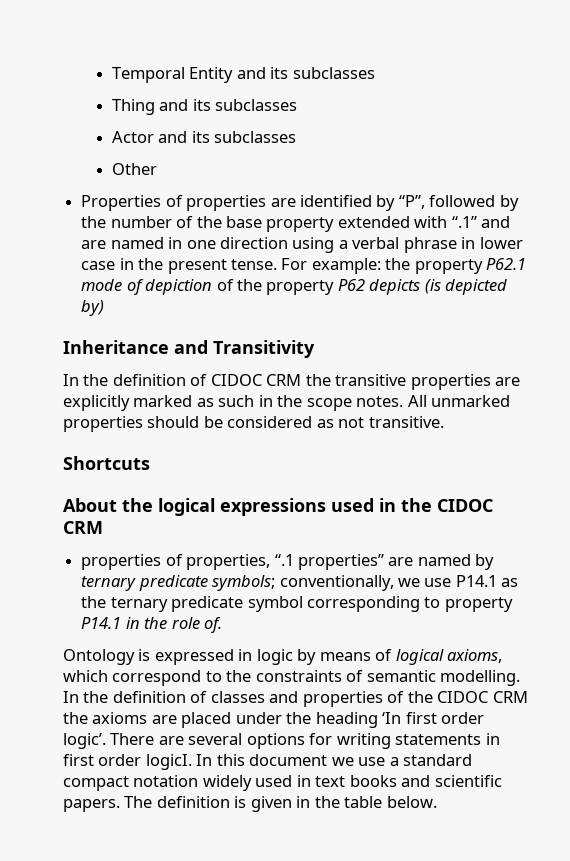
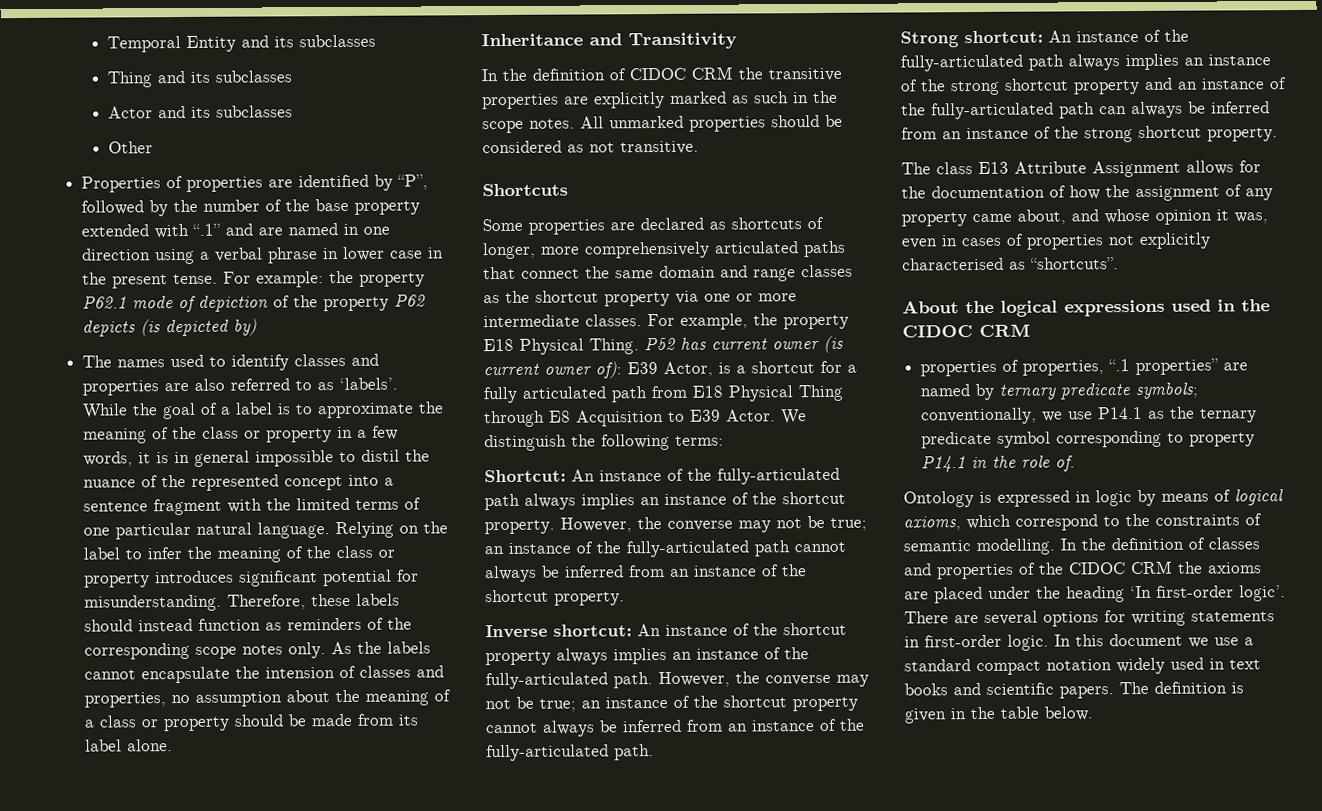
+ The names used to identify classes and properties are also referred to as ‘labels’. While the goal of a label is to approximate the meaning of the class or property in a few words, it is in general impossible to distil the nuance of the represented concept into a sentence fragment with the limited terms of one particular natural language. Relying on the label to infer the meaning of the class or property introduces significant potential for misunderstanding. Therefore, these labels should instead function as reminders of the corresponding scope notes only. As the labels cannot encapsulate the intension of classes and properties, no assumption about the meaning of a class or property should be made from its label alone.
+ Some properties are declared as shortcuts of longer, more comprehensively articulated paths that connect the same domain and range classes as the shortcut property via one or more intermediate classes. For example, the property E18 Physical Thing. P52 has current owner (is current owner of): E39 Actor, is a shortcut for a fully articulated path from E18 Physical Thing through E8 Acquisition to E39 Actor. We distinguish the following terms:
+ Shortcut: An instance of the fully-articulated path always implies an instance of the shortcut property. However, the converse may not be true; an instance of the fully-articulated path cannot always be inferred from an instance of the shortcut property.
+ Inverse shortcut: An instance of the shortcut property always implies an instance of the fully-articulated path. However, the converse may not be true; an instance of the shortcut property cannot always be inferred from an instance of the fully-articulated path.
+ Strong shortcut: An instance of the fully-articulated path always implies an instance of the strong shortcut property and an instance of the fully-articulated path can always be inferred from an instance of the strong shortcut property.
+ The class E13 Attribute Assignment allows for the documentation of how the assignment of any property came about, and whose opinion it was, even in cases of properties not explicitly characterised as “shortcuts”.
- In the definition of classes and properties of the CIDOC CRM the axioms are placed under the heading ‘In first order logic’.
+ In the definition of classes and properties of the CIDOC CRM the axioms are placed under the heading ‘In first-order logic’.
- There are several options for writing statements in first order logicI.
+ There are several options for writing statements in first-order logic.

